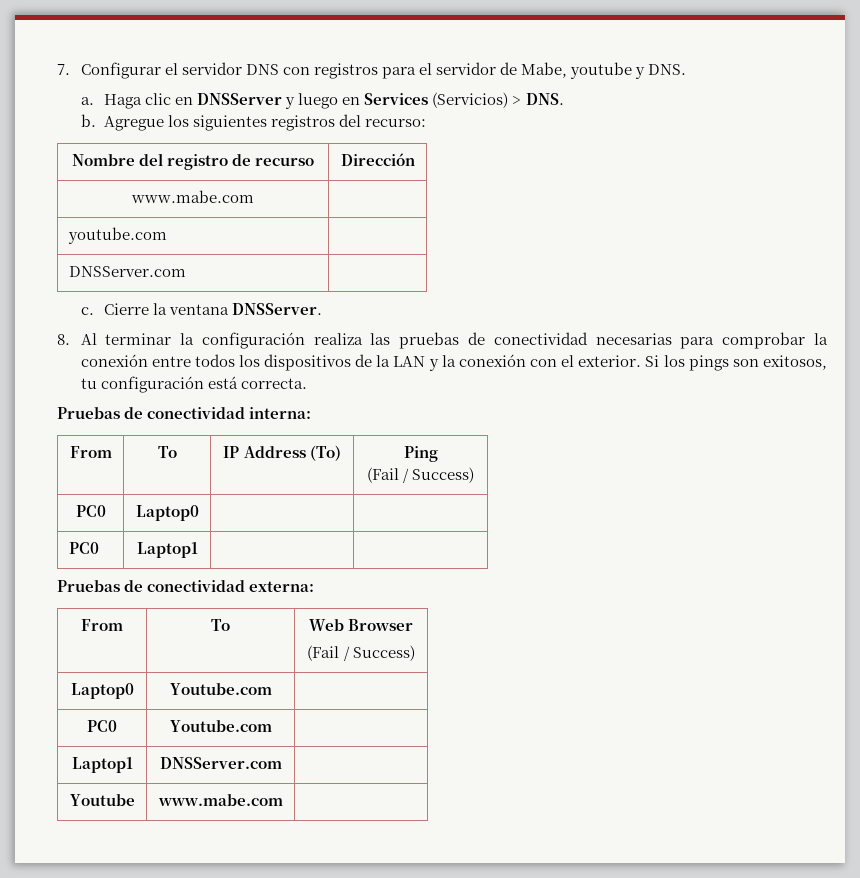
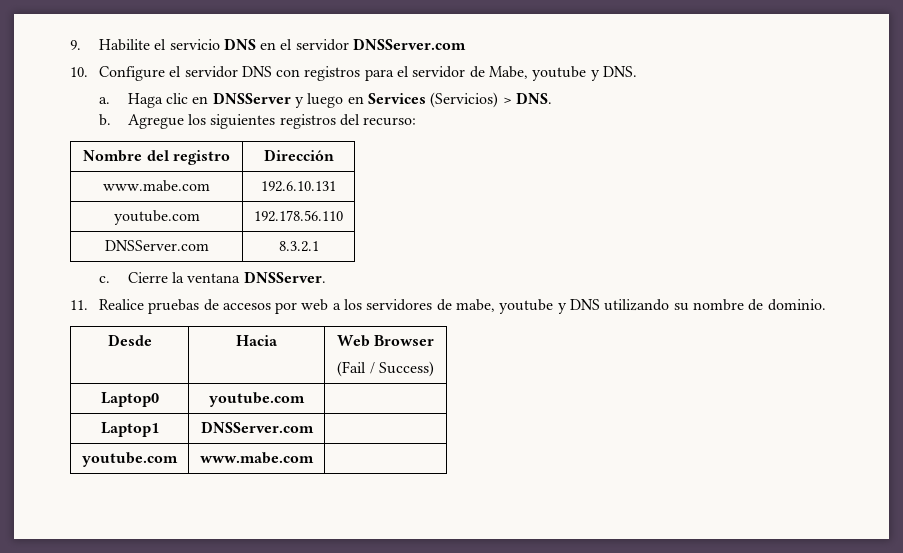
- 7. Configurar el servidor DNS con registros para el servidor de Mabe, youtube y DNS.
+ 9. Habilite el servicio DNS en el servidor DNSServer.com
+ 10. Configure el servidor DNS con registros para el servidor de Mabe, youtube y DNS.
- Nombre del registro de recurso | Dirección
- www.mabe.com |
- youtube.com |
- DNSServer.com |
+ Nombre del registro | Dirección
+ www.mabe.com | 192.6.10.131
+ youtube.com | 192.178.56.110
+ DNSServer.com | 8.3.2.1
- 8. Al terminar la configuración realiza las pruebas de conectividad necesarias para comprobar la conexión entre todos los dispositivos de la LAN y la conexión con el exterior. Si los pings son exitosos, tu configuración está correcta.
- Pruebas de conectividad interna:
- From | To | IP Address (To) | Ping
- (Fail / Success)
- PC0 | Laptop0 | |
- PC0 | Laptop1 | |
- Pruebas de conectividad externa:
- From | To | Web Browser
+ 11. Realice pruebas de accesos por web a los servidores de mabe, youtube y DNS utilizando su nombre de dominio.
+ Desde | Hacia | Web Browser
- Laptop0 | Youtube.com |
- PC0 | Youtube.com |
+ Laptop0 | youtube.com |
- Youtube | www.mabe.com |
+ youtube.com | www.mabe.com |

